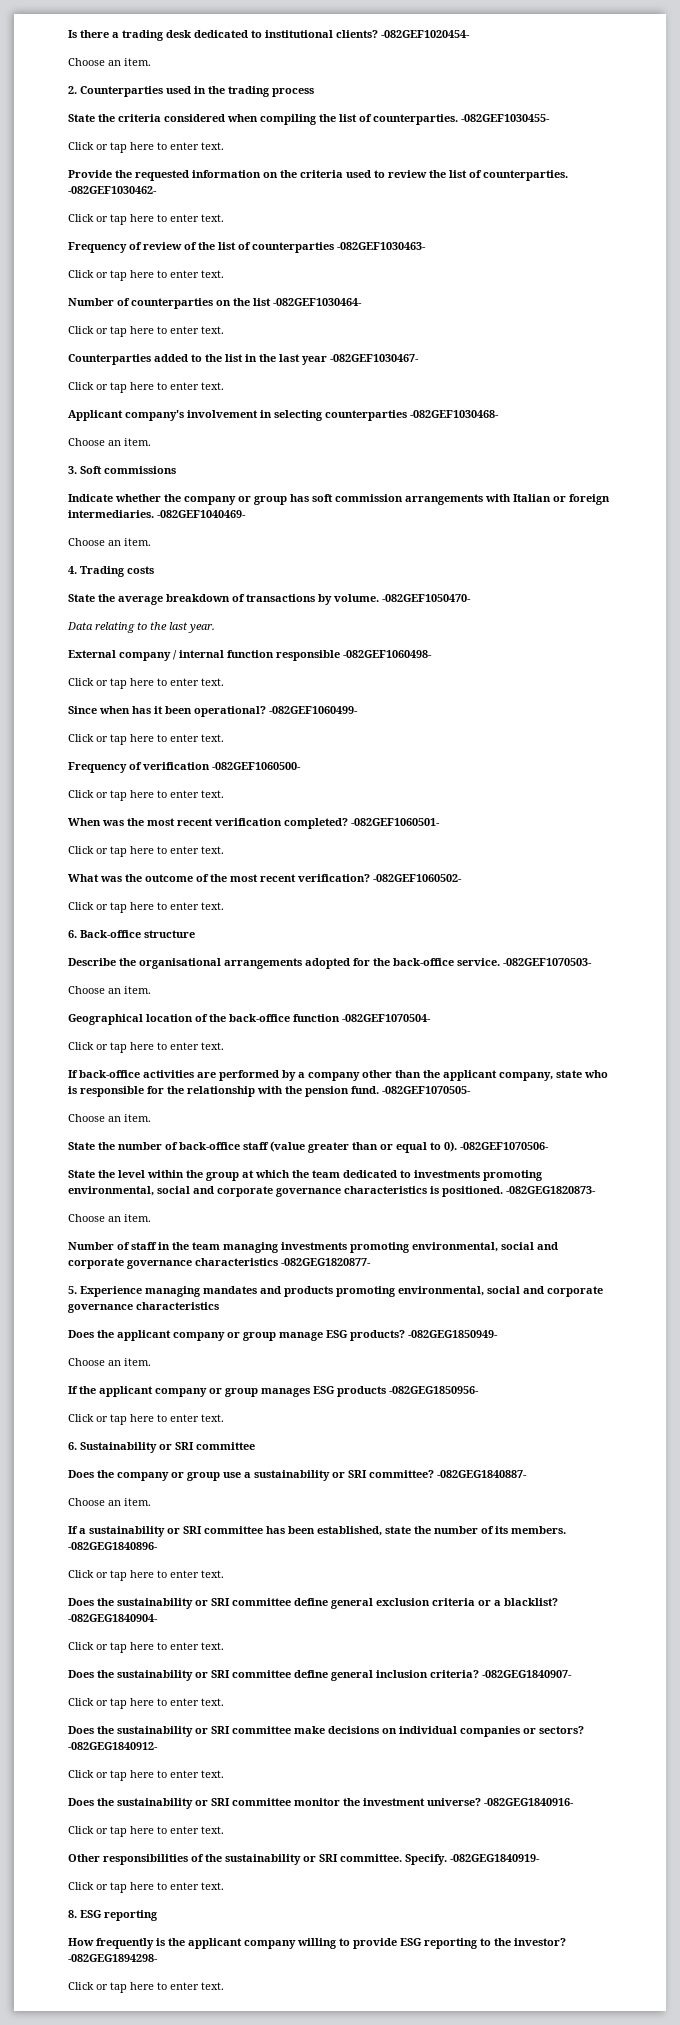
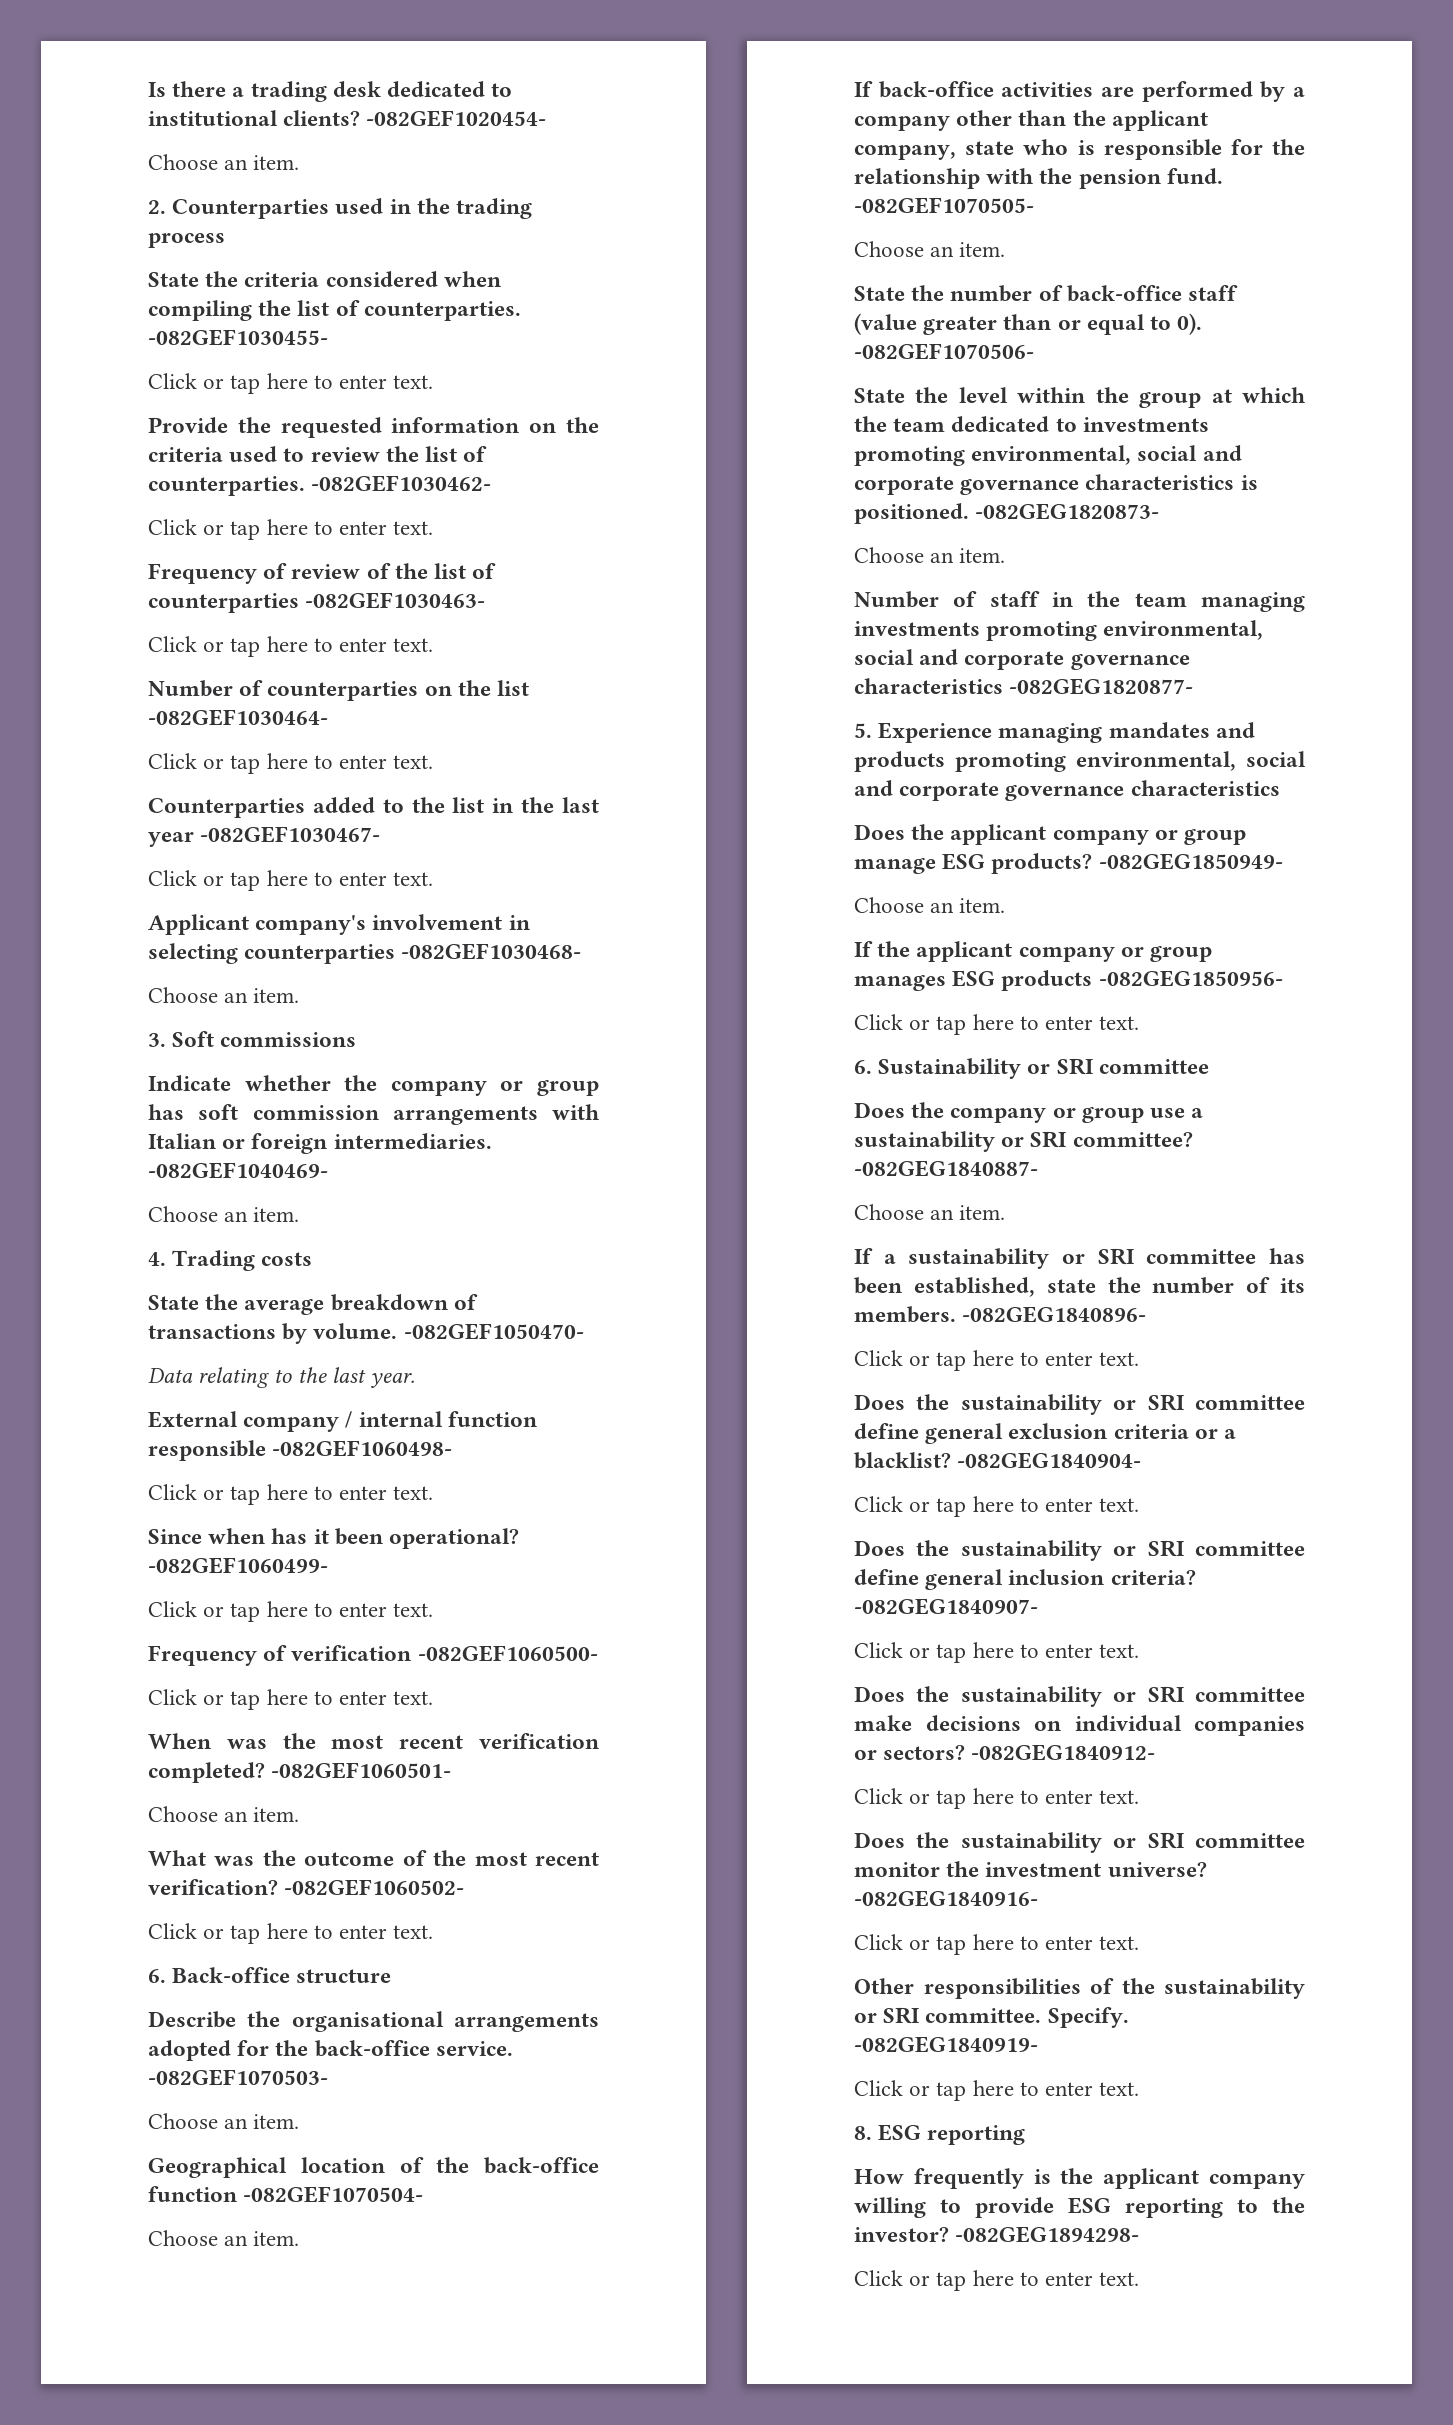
  -082GEF1060501-
- Click or tap here to enter text.
+ Choose an item.
  Geographical location of the back-office function -082GEF1070504-
- Click or tap here to enter text.
+ Choose an item.

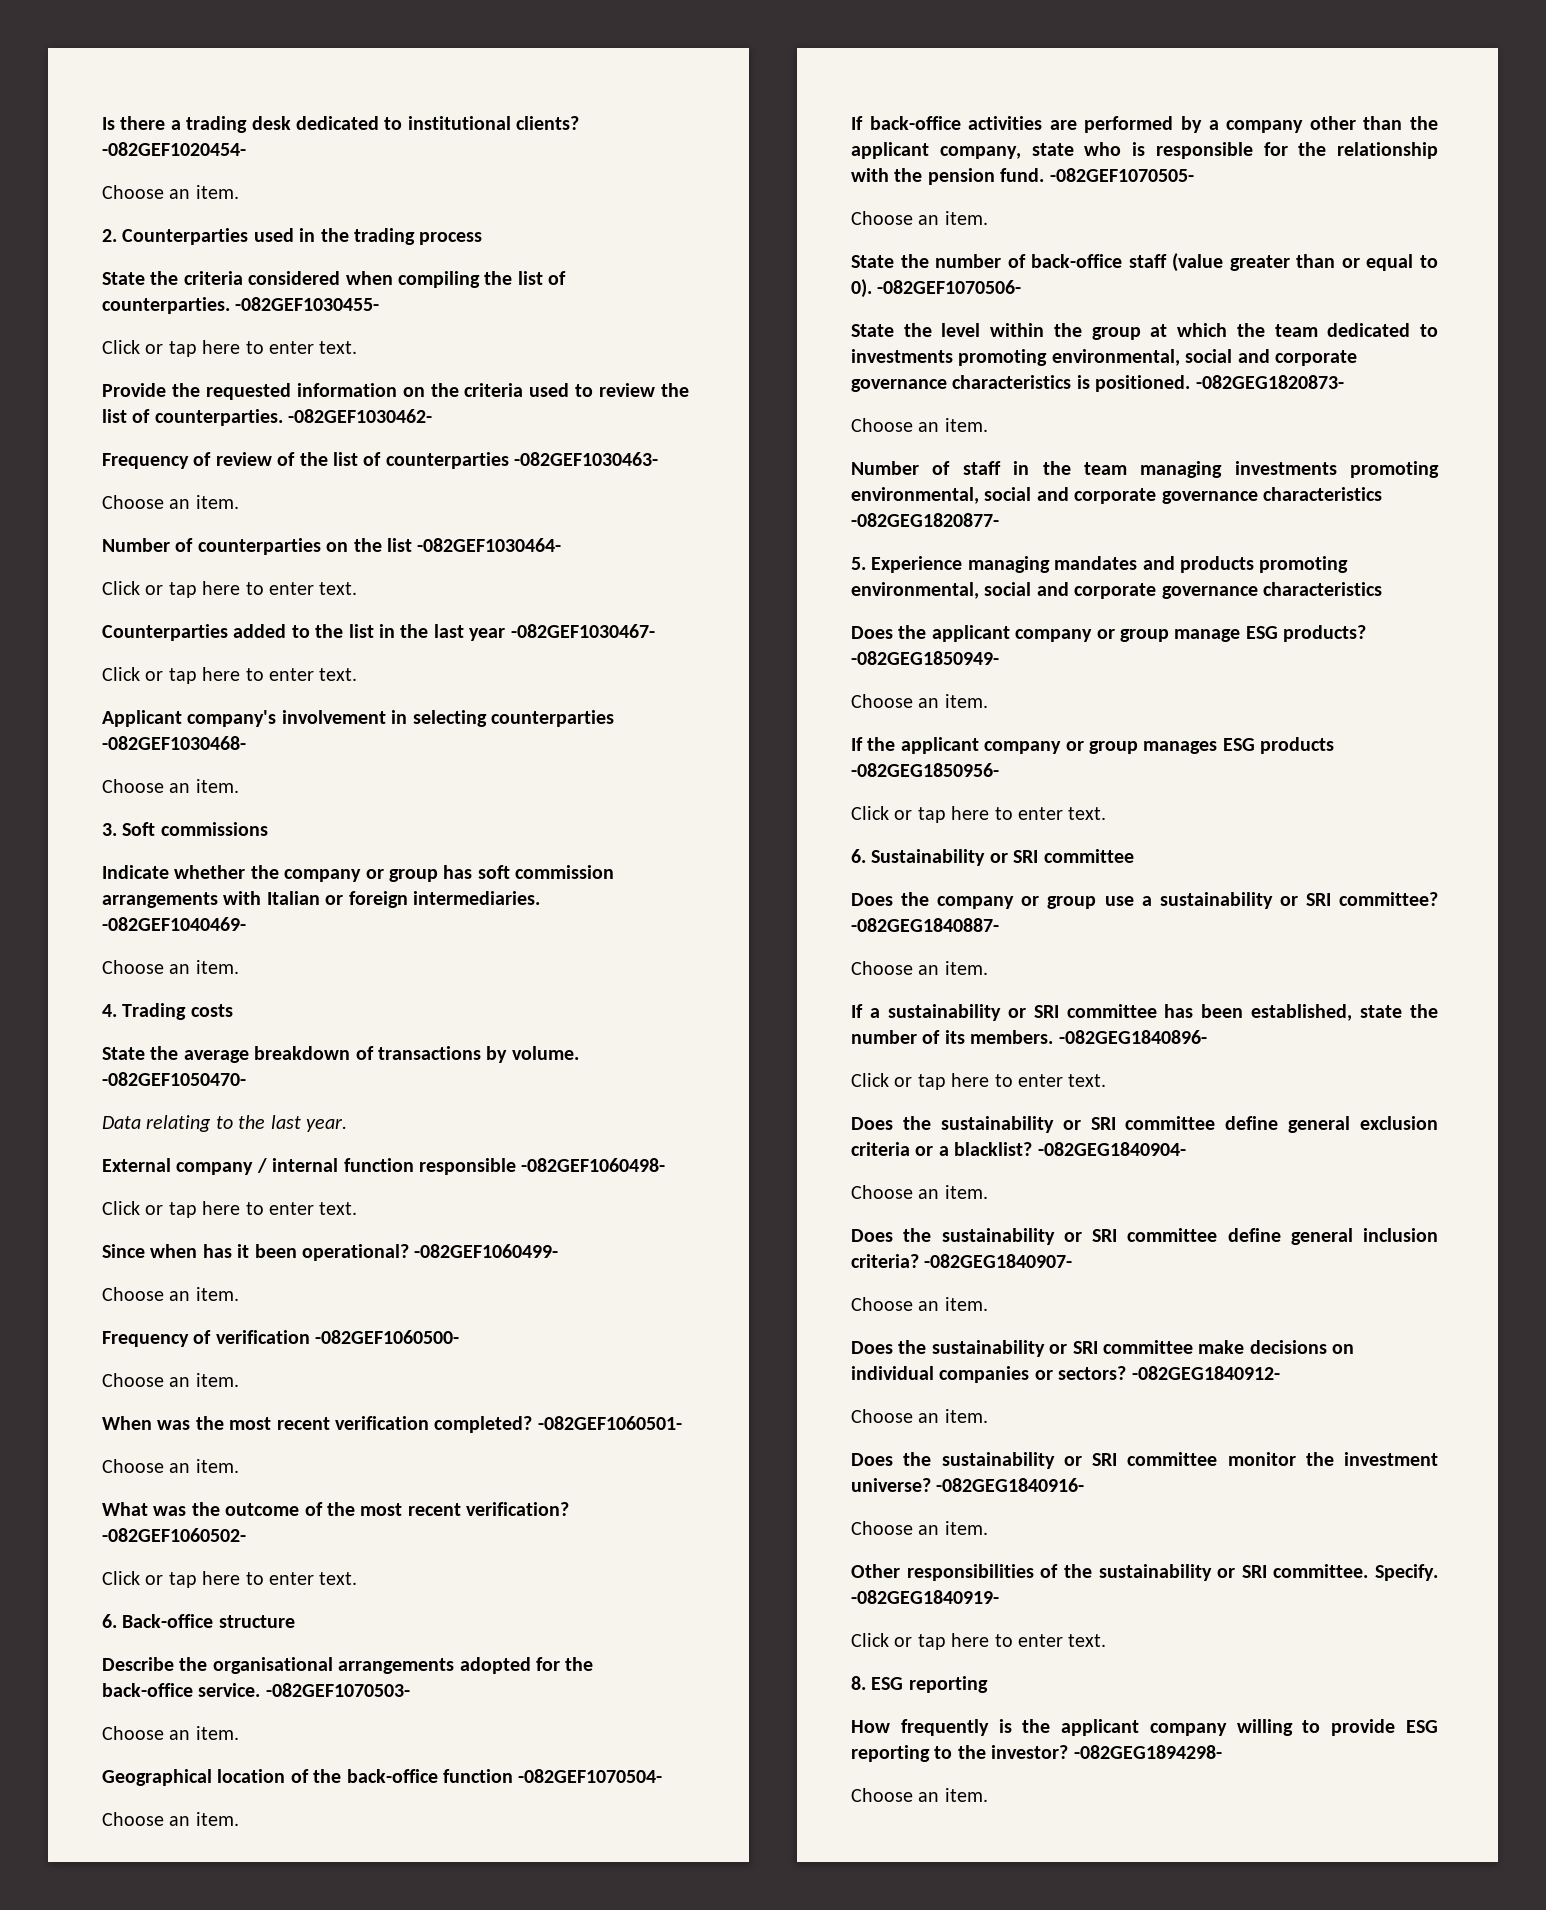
  -082GEF1030462-
- Click or tap here to enter text.
  Frequency of review of the list of counterparties -082GEF1030463-
- Click or tap here to enter text.
+ Choose an item.
  -082GEF1060499-
- Click or tap here to enter text.
+ Choose an item.
  Frequency of verification -082GEF1060500-
- Click or tap here to enter text.
+ Choose an item.
  -082GEG1840904-
- Click or tap here to enter text.
+ Choose an item.
  -082GEG1840907-
- Click or tap here to enter text.
+ Choose an item.
  -082GEG1840912-
- Click or tap here to enter text.
+ Choose an item.
  -082GEG1840916-
- Click or tap here to enter text.
+ Choose an item.
  -082GEG1894298-
- Click or tap here to enter text.
+ Choose an item.

